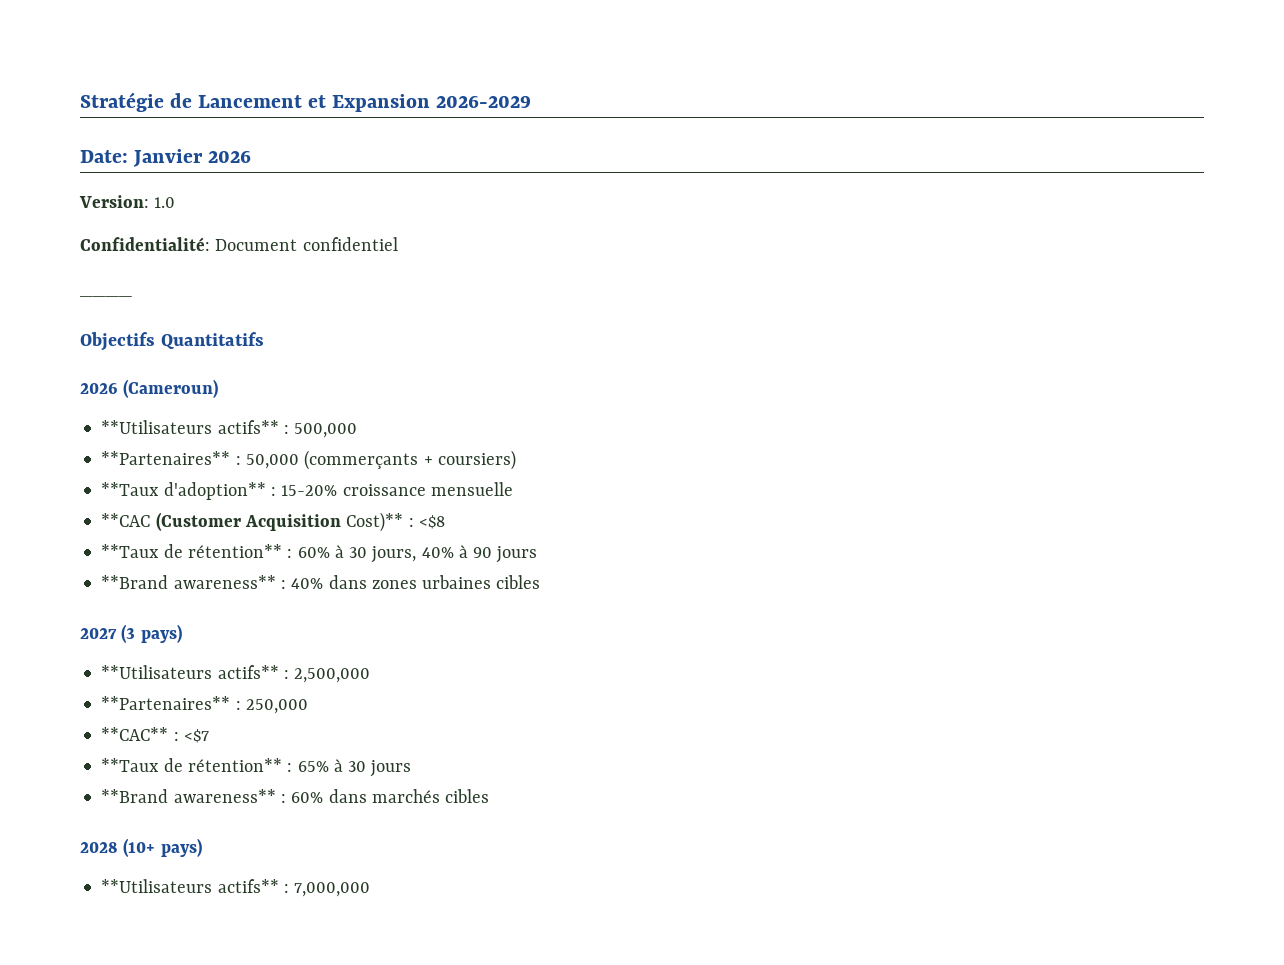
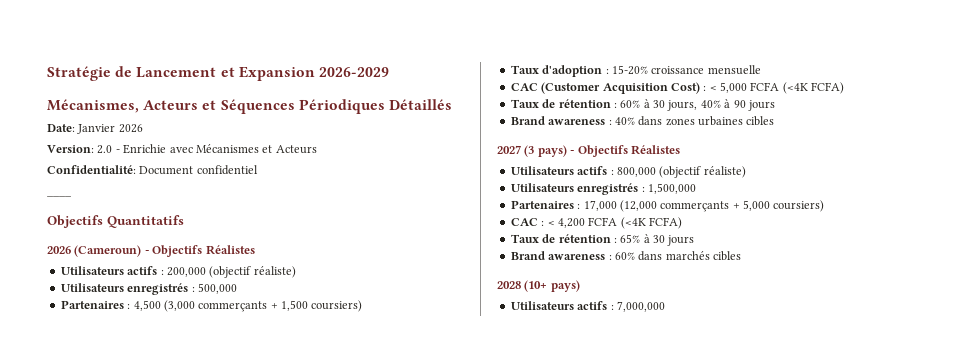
+ Mécanismes, Acteurs et Séquences Périodiques Détaillés
  Date: Janvier 2026
- Version: 1.0
+ Version: 2.0 - Enrichie avec Mécanismes et Acteurs
- 2026 (Cameroun)
- **Utilisateurs actifs** : 500,000
- **Partenaires** : 50,000 (commerçants + coursiers)
- **Taux d'adoption** : 15-20% croissance mensuelle
+ 2026 (Cameroun) - Objectifs Réalistes
+ Utilisateurs actifs : 200,000 (objectif réaliste)
+ Utilisateurs enregistrés : 500,000
+ Partenaires : 4,500 (3,000 commerçants + 1,500 coursiers)
+ Taux d'adoption : 15-20% croissance mensuelle
- **CAC (Customer Acquisition Cost)** : <$8
- **Taux de rétention** : 60% à 30 jours, 40% à 90 jours
+ CAC (Customer Acquisition Cost) : < 5,000 FCFA (<4K FCFA)
+ Taux de rétention : 60% à 30 jours, 40% à 90 jours
- **Brand awareness** : 40% dans zones urbaines cibles
+ Brand awareness : 40% dans zones urbaines cibles
- 2027 (3 pays)
- **Utilisateurs actifs** : 2,500,000
- **Partenaires** : 250,000
- **CAC** : <$7
- **Taux de rétention** : 65% à 30 jours
+ 2027 (3 pays) - Objectifs Réalistes
+ Utilisateurs actifs : 800,000 (objectif réaliste)
+ Utilisateurs enregistrés : 1,500,000
+ Partenaires : 17,000 (12,000 commerçants + 5,000 coursiers)
+ CAC : < 4,200 FCFA (<4K FCFA)
+ Taux de rétention : 65% à 30 jours
- **Brand awareness** : 60% dans marchés cibles
+ Brand awareness : 60% dans marchés cibles
- **Utilisateurs actifs** : 7,000,000
+ Utilisateurs actifs : 7,000,000

